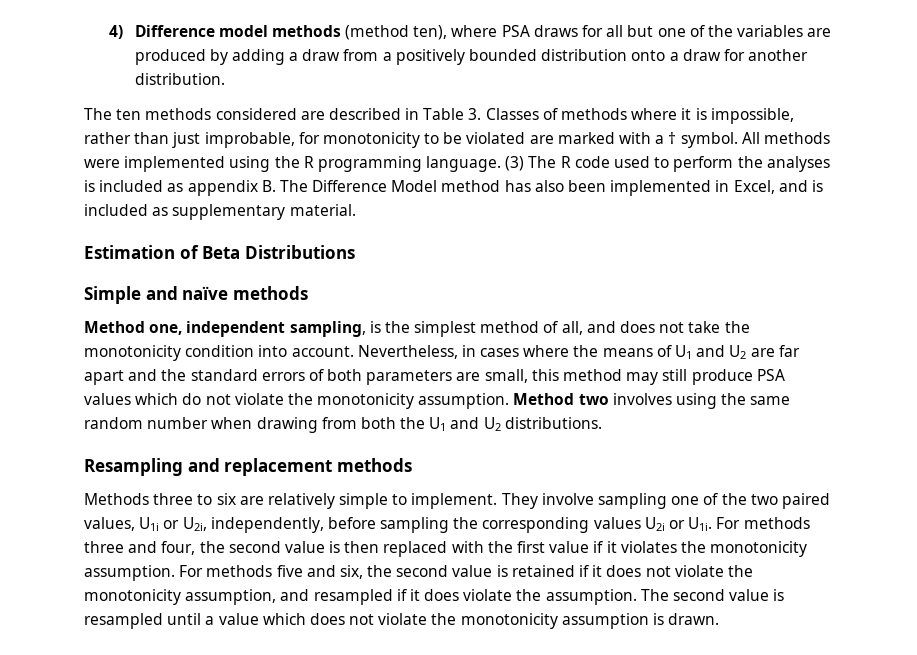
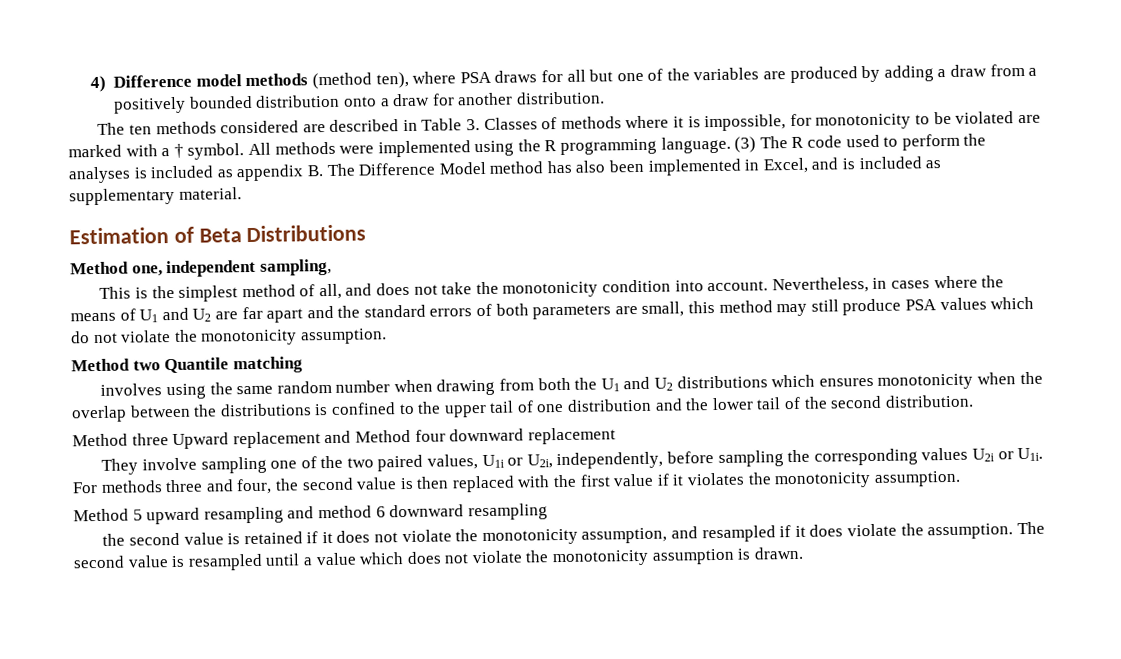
- The ten methods considered are described in Table 3. Classes of methods where it is impossible, rather than just improbable, for monotonicity to be violated are marked with a † symbol.
+ The ten methods considered are described in Table 3. Classes of methods where it is impossible, for monotonicity to be violated are marked with a † symbol.
- Simple and naïve methods
- Method one, independent sampling, is the simplest method of all, and does not take the monotonicity condition into account.
+ Method one, independent sampling,
+ This is the simplest method of all, and does not take the monotonicity condition into account.
- Nevertheless, in cases where the means of U1 and U2 are far apart and the standard errors of both parameters are small, this method may still produce PSA values which do not violate the monotonicity assumption. Method two involves using the same random number when drawing from both the U1 and U2 distributions.
- Resampling and replacement methods
- Methods three to six are relatively simple to implement. They involve sampling one of the two paired values, U1i or U2i, independently, before sampling the corresponding values U2i or U1i. For methods three and four, the second value is then replaced with the first value if it violates the monotonicity assumption. For methods five and six, the second value is retained if it does not violate the monotonicity assumption, and resampled if it does violate the assumption.
+ Nevertheless, in cases where the means of U1 and U2 are far apart and the standard errors of both parameters are small, this method may still produce PSA values which do not violate the monotonicity assumption.
+ Method two Quantile matching
+ involves using the same random number when drawing from both the U1 and U2 distributions which ensures monotonicity when the overlap between the distributions is confined to the upper tail of one distribution and the lower tail of the second distribution.
+ Method three Upward replacement and Method four downward replacement
+ They involve sampling one of the two paired values, U1i or U2i, independently, before sampling the corresponding values U2i or U1i. For methods three and four, the second value is then replaced with the first value if it violates the monotonicity assumption.
+ Method 5 upward resampling and method 6 downward resampling
+ the second value is retained if it does not violate the monotonicity assumption, and resampled if it does violate the assumption.

